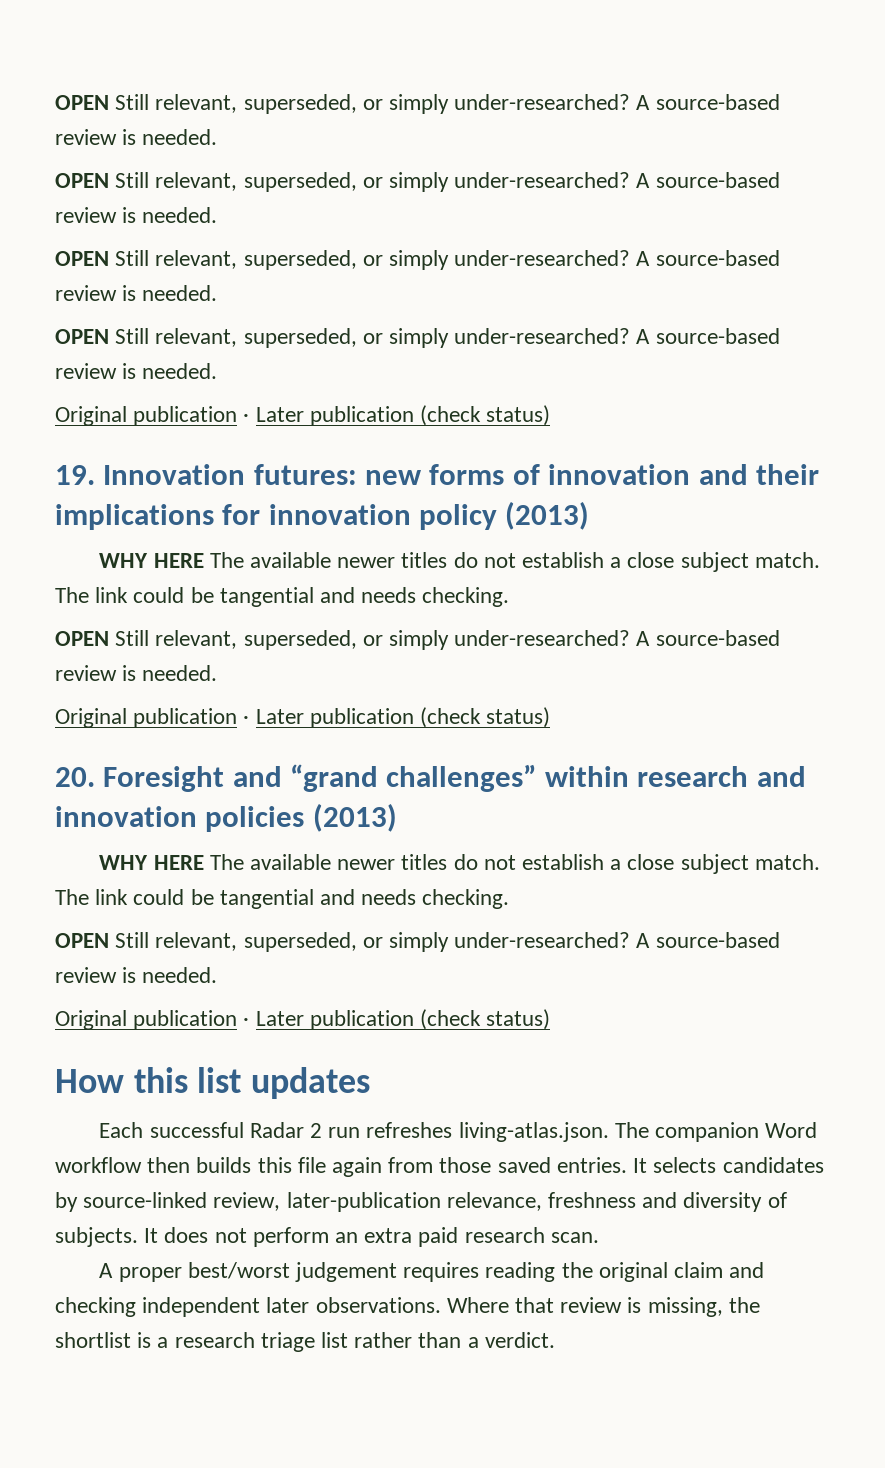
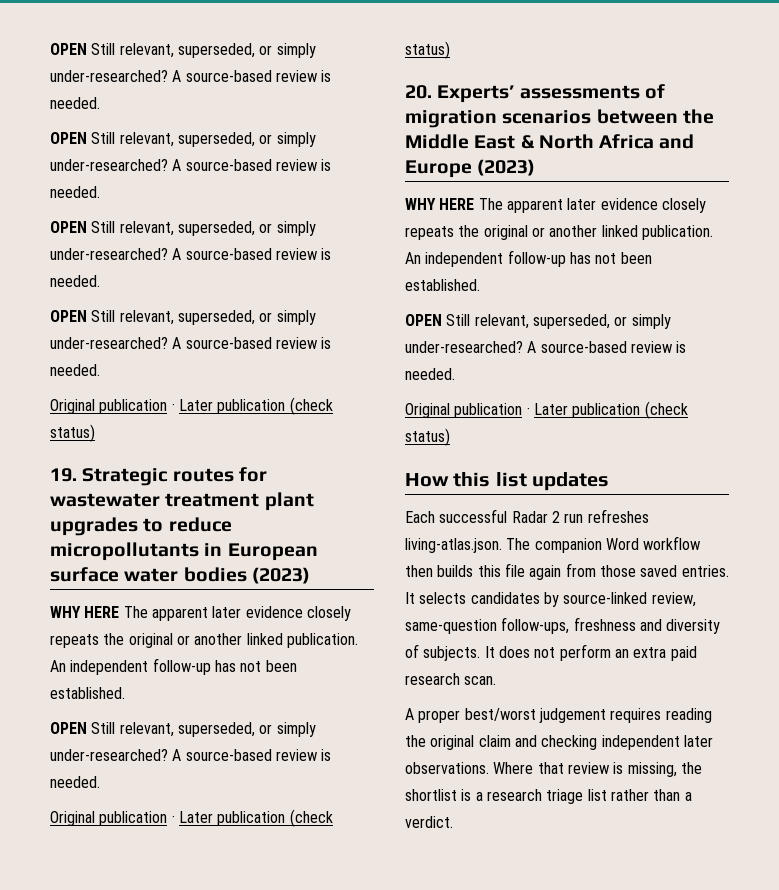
- 19. Innovation futures: new forms of innovation and their implications for innovation policy (2013)
- WHY HERE The available newer titles do not establish a close subject match. The link could be tangential and needs checking.
+ 19. Strategic routes for wastewater treatment plant upgrades to reduce micropollutants in European surface water bodies (2023)
+ WHY HERE The apparent later evidence closely repeats the original or another linked publication. An independent follow-up has not been established.
- 20. Foresight and “grand challenges” within research and innovation policies (2013)
- WHY HERE The available newer titles do not establish a close subject match. The link could be tangential and needs checking.
+ 20. Experts’ assessments of migration scenarios between the Middle East & North Africa and Europe (2023)
+ WHY HERE The apparent later evidence closely repeats the original or another linked publication. An independent follow-up has not been established.
- It selects candidates by source-linked review, later-publication relevance, freshness and diversity of subjects.
+ It selects candidates by source-linked review, same-question follow-ups, freshness and diversity of subjects.

